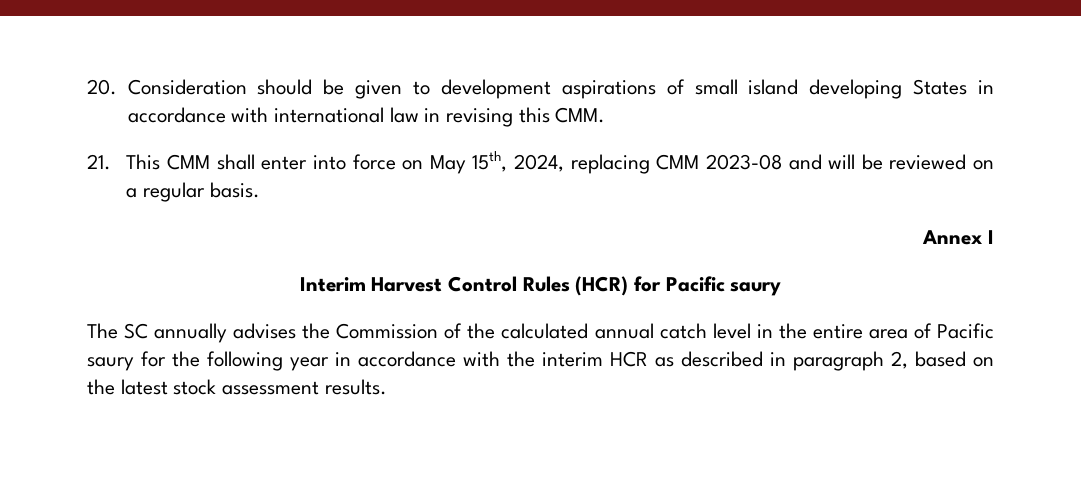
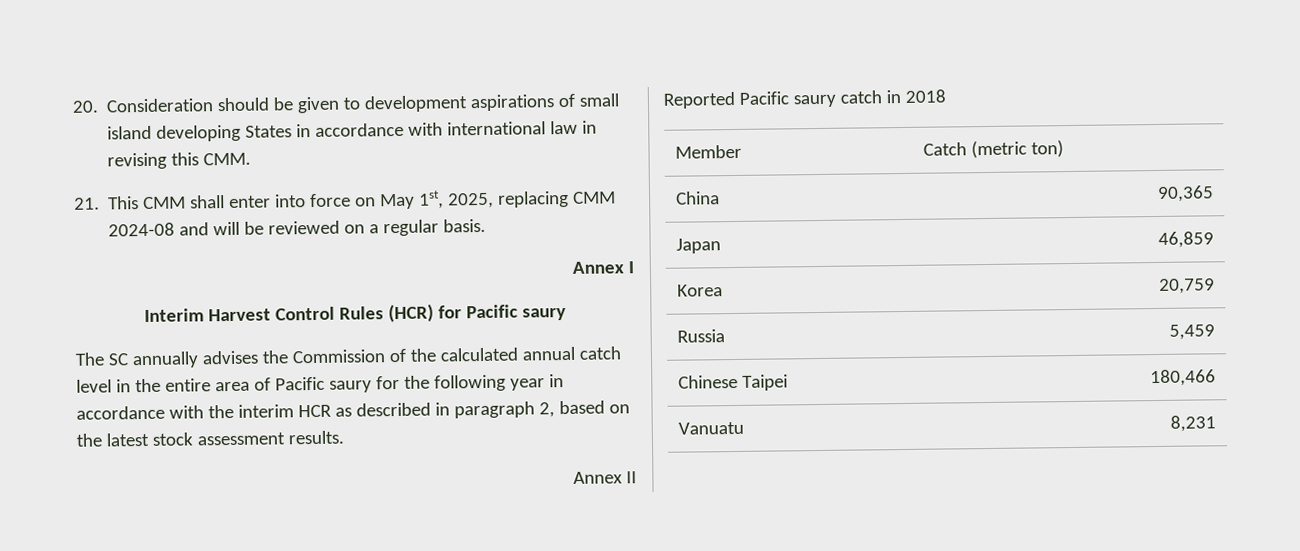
- 21. This CMM shall enter into force on May 15th, 2024, replacing CMM 2023-08 and will be reviewed on a regular basis.
+ 21. This CMM shall enter into force on May 1st, 2025, replacing CMM 2024-08 and will be reviewed on a regular basis.
+ Annex II
+ Reported Pacific saury catch in 2018
+ Member | Catch (metric ton)
+ China | 90,365
+ Japan | 46,859
+ Korea | 20,759
+ Russia | 5,459
+ Chinese Taipei | 180,466
+ Vanuatu | 8,231

